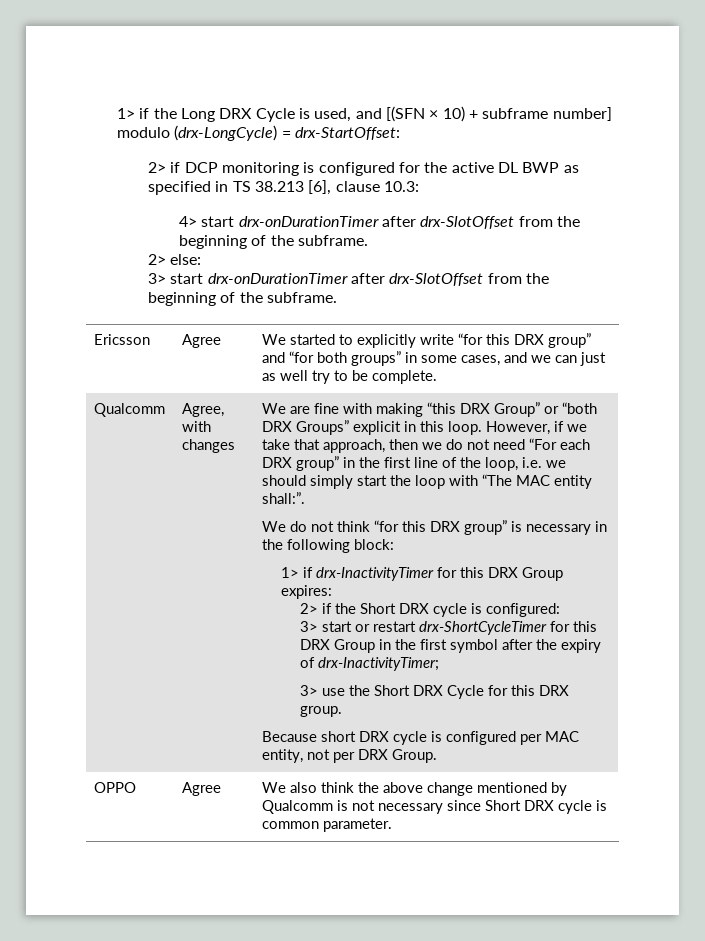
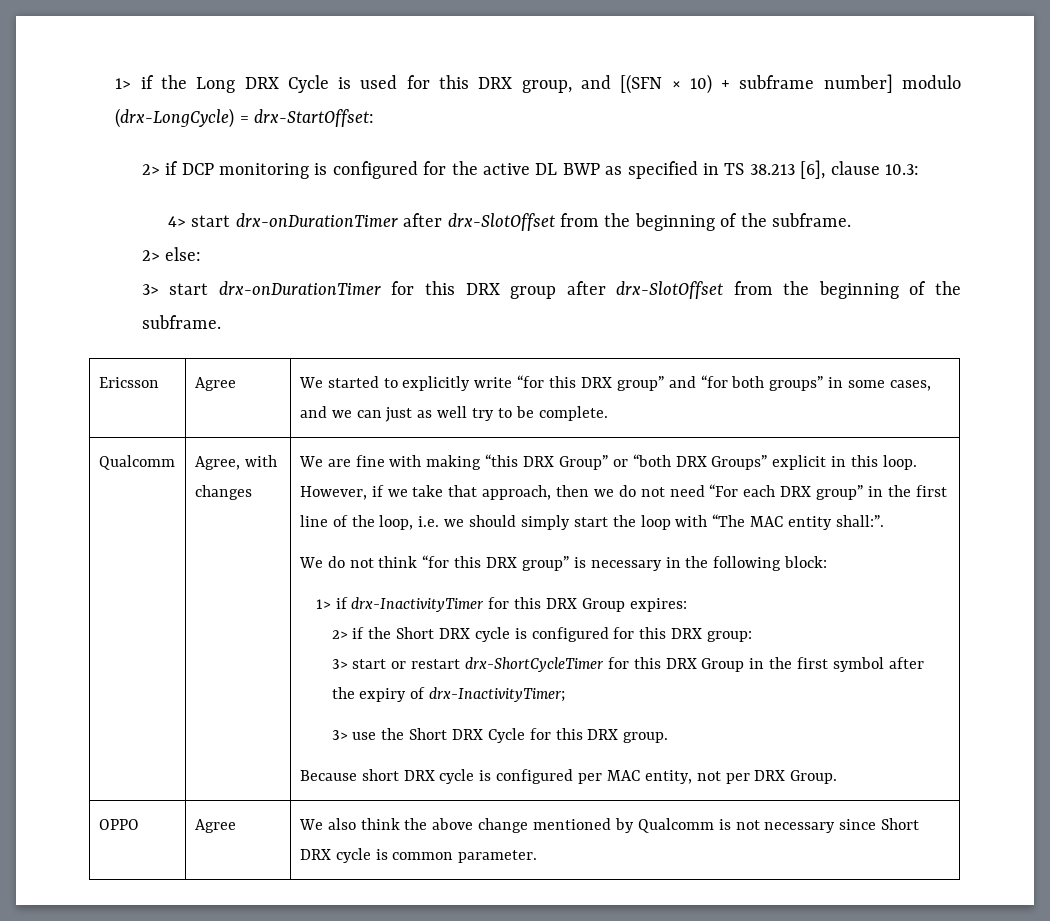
- 1> if the Long DRX Cycle is used, and [(SFN × 10) + subframe number] modulo (drx-LongCycle) = drx-StartOffset:
+ 1> if the Long DRX Cycle is used for this DRX group, and [(SFN × 10) + subframe number] modulo (drx-LongCycle) = drx-StartOffset:
- 3> start drx-onDurationTimer after drx-SlotOffset from the beginning of the subframe.
+ 3> start drx-onDurationTimer for this DRX group after drx-SlotOffset from the beginning of the subframe.
- 2> if the Short DRX cycle is configured:
+ 2> if the Short DRX cycle is configured for this DRX group:

